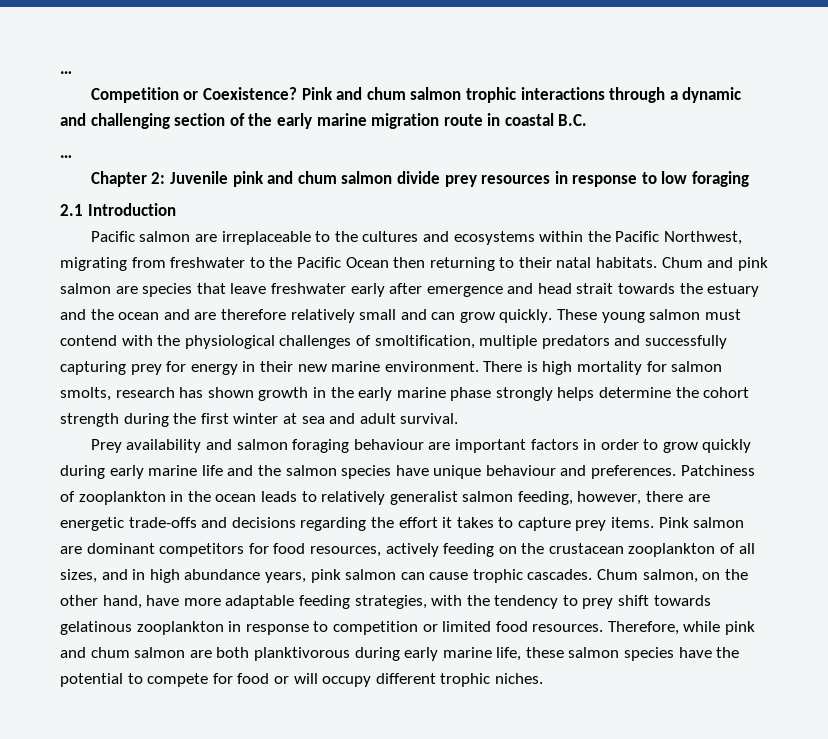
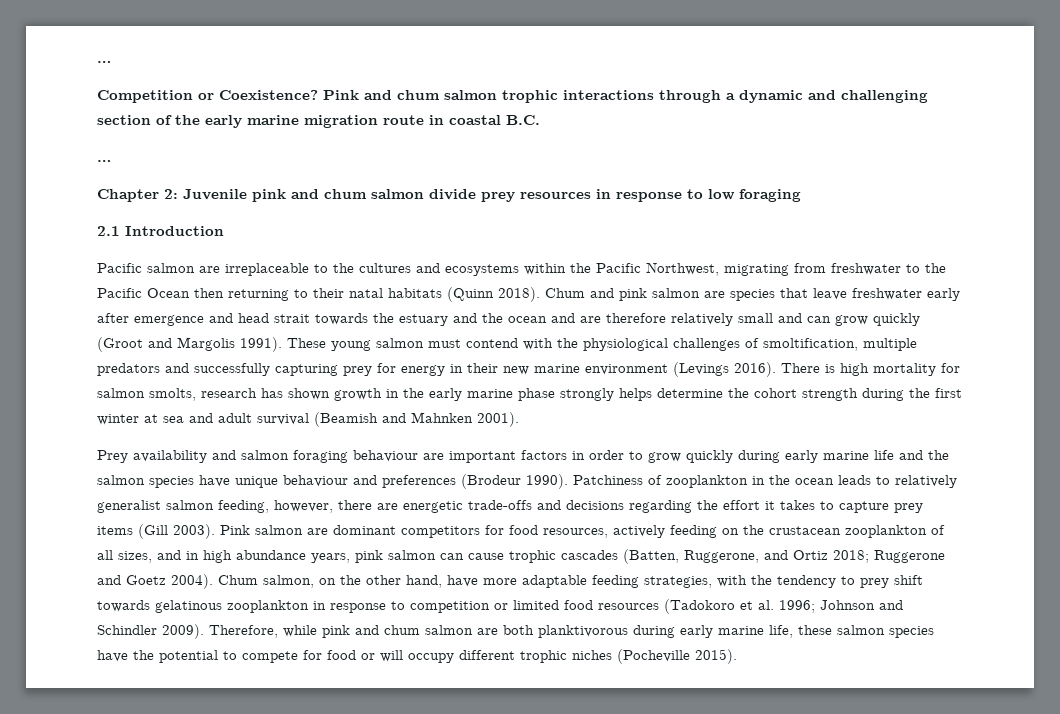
- Pacific salmon are irreplaceable to the cultures and ecosystems within the Pacific Northwest, migrating from freshwater to the Pacific Ocean then returning to their natal habitats.
+ Pacific salmon are irreplaceable to the cultures and ecosystems within the Pacific Northwest, migrating from freshwater to the Pacific Ocean then returning to their natal habitats (Quinn 2018).
- Chum and pink salmon are species that leave freshwater early after emergence and head strait towards the estuary and the ocean and are therefore relatively small and can grow quickly.
+ Chum and pink salmon are species that leave freshwater early after emergence and head strait towards the estuary and the ocean and are therefore relatively small and can grow quickly (Groot and Margolis 1991).
- These young salmon must contend with the physiological challenges of smoltification, multiple predators and successfully capturing prey for energy in their new marine environment.
+ These young salmon must contend with the physiological challenges of smoltification, multiple predators and successfully capturing prey for energy in their new marine environment (Levings 2016).
- There is high mortality for salmon smolts, research has shown growth in the early marine phase strongly helps determine the cohort strength during the first winter at sea and adult survival.
+ There is high mortality for salmon smolts, research has shown growth in the early marine phase strongly helps determine the cohort strength during the first winter at sea and adult survival (Beamish and Mahnken 2001).
- Prey availability and salmon foraging behaviour are important factors in order to grow quickly during early marine life and the salmon species have unique behaviour and preferences.
+ Prey availability and salmon foraging behaviour are important factors in order to grow quickly during early marine life and the salmon species have unique behaviour and preferences (Brodeur 1990).
- Patchiness of zooplankton in the ocean leads to relatively generalist salmon feeding, however, there are energetic trade-offs and decisions regarding the effort it takes to capture prey items.
+ Patchiness of zooplankton in the ocean leads to relatively generalist salmon feeding, however, there are energetic trade-offs and decisions regarding the effort it takes to capture prey items (Gill 2003).
- Pink salmon are dominant competitors for food resources, actively feeding on the crustacean zooplankton of all sizes, and in high abundance years, pink salmon can cause trophic cascades.
+ Pink salmon are dominant competitors for food resources, actively feeding on the crustacean zooplankton of all sizes, and in high abundance years, pink salmon can cause trophic cascades (Batten, Ruggerone, and Ortiz 2018; Ruggerone and Goetz 2004).
- Chum salmon, on the other hand, have more adaptable feeding strategies, with the tendency to prey shift towards gelatinous zooplankton in response to competition or limited food resources.
+ Chum salmon, on the other hand, have more adaptable feeding strategies, with the tendency to prey shift towards gelatinous zooplankton in response to competition or limited food resources (Tadokoro et al. 1996; Johnson and Schindler 2009).
- Therefore, while pink and chum salmon are both planktivorous during early marine life, these salmon species have the potential to compete for food or will occupy different trophic niches.
+ Therefore, while pink and chum salmon are both planktivorous during early marine life, these salmon species have the potential to compete for food or will occupy different trophic niches (Pocheville 2015).

